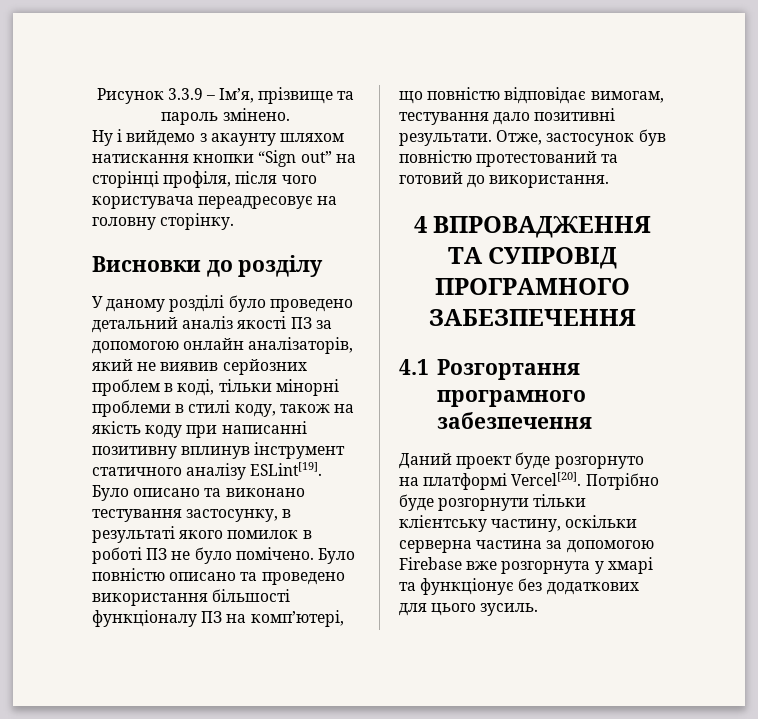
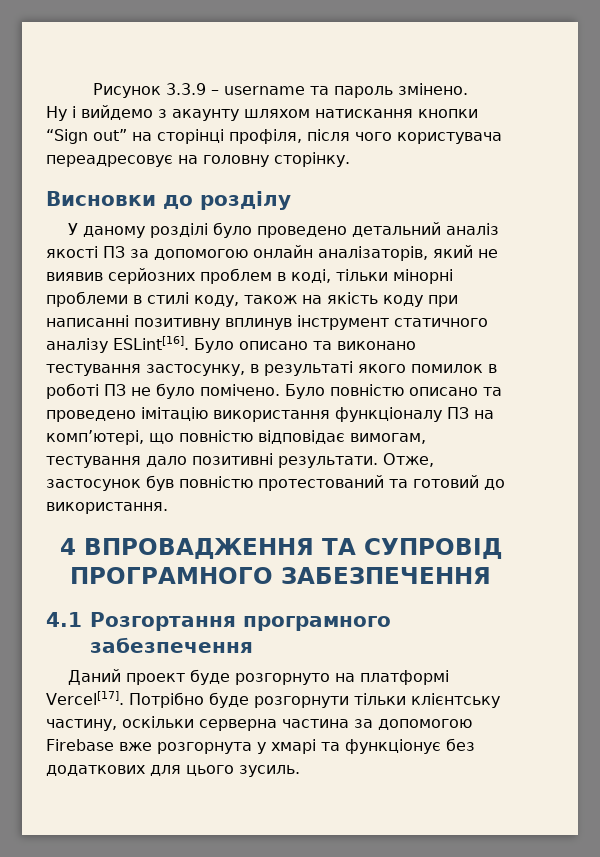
- Рисунок 3.3.9 – Ім’я, прізвище та пароль змінено.
+ Рисунок 3.3.9 – username та пароль змінено.
- У даному розділі було проведено детальний аналіз якості ПЗ за допомогою онлайн аналізаторів, який не виявив серйозних проблем в коді, тільки мінорні проблеми в стилі коду, також на якість коду при написанні позитивну вплинув інструмент статичного аналізу ESLint[19].
+ У даному розділі було проведено детальний аналіз якості ПЗ за допомогою онлайн аналізаторів, який не виявив серйозних проблем в коді, тільки мінорні проблеми в стилі коду, також на якість коду при написанні позитивну вплинув інструмент статичного аналізу ESLint[16].
- Було повністю описано та проведено використання більшості функціоналу ПЗ на комп’ютері, що повністю відповідає вимогам, тестування дало позитивні результати.
+ Було повністю описано та проведено імітацію використання функціоналу ПЗ на комп’ютері, що повністю відповідає вимогам, тестування дало позитивні результати.
- Даний проект буде розгорнуто на платформі Vercel[20].
+ Даний проект буде розгорнуто на платформі Vercel[17].

